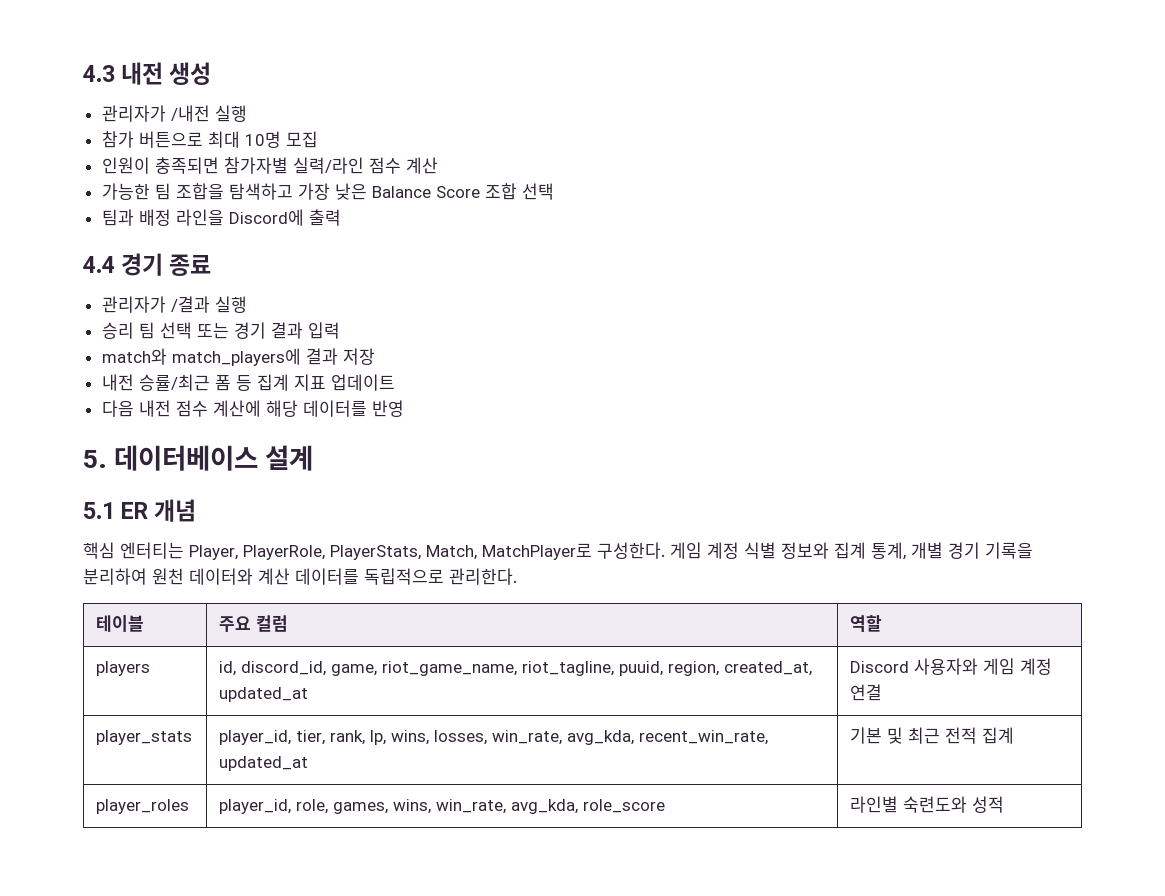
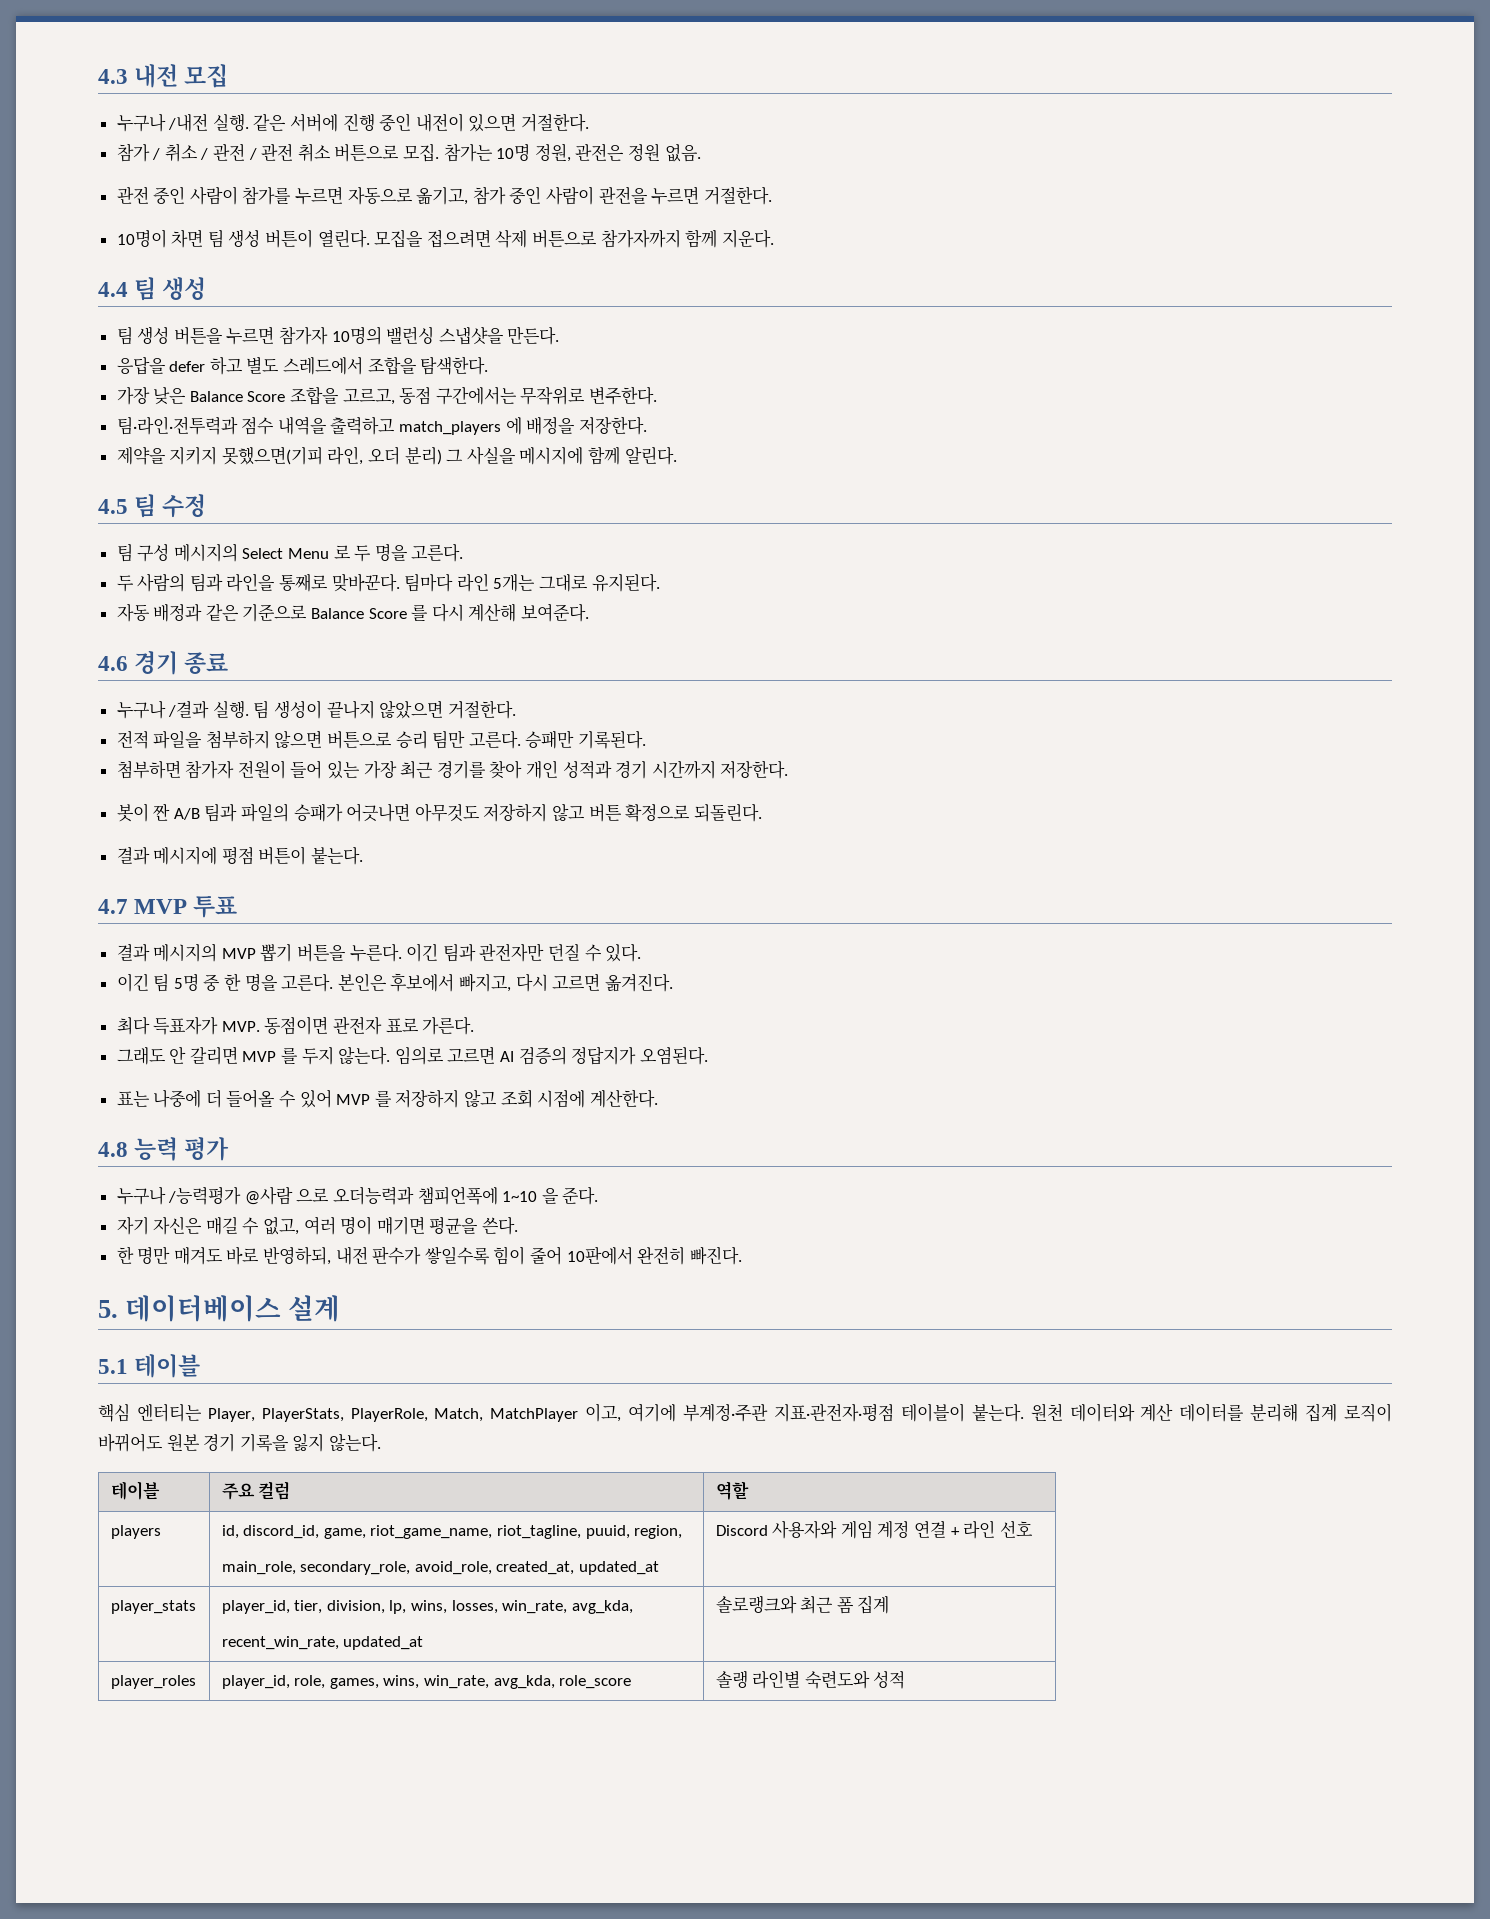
- 4.3 내전 생성
- 관리자가 /내전 실행
- 참가 버튼으로 최대 10명 모집
- 인원이 충족되면 참가자별 실력/라인 점수 계산
- 가능한 팀 조합을 탐색하고 가장 낮은 Balance Score 조합 선택
- 팀과 배정 라인을 Discord에 출력
- 4.4 경기 종료
- 관리자가 /결과 실행
- 승리 팀 선택 또는 경기 결과 입력
- match와 match_players에 결과 저장
- 내전 승률/최근 폼 등 집계 지표 업데이트
- 다음 내전 점수 계산에 해당 데이터를 반영
+ 4.3 내전 모집
+ 누구나 /내전 실행. 같은 서버에 진행 중인 내전이 있으면 거절한다.
+ 참가 / 취소 / 관전 / 관전 취소 버튼으로 모집. 참가는 10명 정원, 관전은 정원 없음.
+ 관전 중인 사람이 참가를 누르면 자동으로 옮기고, 참가 중인 사람이 관전을 누르면 거절한다.
+ 10명이 차면 팀 생성 버튼이 열린다. 모집을 접으려면 삭제 버튼으로 참가자까지 함께 지운다.
+ 4.4 팀 생성
+ 팀 생성 버튼을 누르면 참가자 10명의 밸런싱 스냅샷을 만든다.
+ 응답을 defer 하고 별도 스레드에서 조합을 탐색한다.
+ 가장 낮은 Balance Score 조합을 고르고, 동점 구간에서는 무작위로 변주한다.
+ 팀·라인·전투력과 점수 내역을 출력하고 match_players 에 배정을 저장한다.
+ 제약을 지키지 못했으면(기피 라인, 오더 분리) 그 사실을 메시지에 함께 알린다.
+ 4.5 팀 수정
+ 팀 구성 메시지의 Select Menu 로 두 명을 고른다.
+ 두 사람의 팀과 라인을 통째로 맞바꾼다. 팀마다 라인 5개는 그대로 유지된다.
+ 자동 배정과 같은 기준으로 Balance Score 를 다시 계산해 보여준다.
+ 4.6 경기 종료
+ 누구나 /결과 실행. 팀 생성이 끝나지 않았으면 거절한다.
+ 전적 파일을 첨부하지 않으면 버튼으로 승리 팀만 고른다. 승패만 기록된다.
+ 첨부하면 참가자 전원이 들어 있는 가장 최근 경기를 찾아 개인 성적과 경기 시간까지 저장한다.
+ 봇이 짠 A/B 팀과 파일의 승패가 어긋나면 아무것도 저장하지 않고 버튼 확정으로 되돌린다.
+ 결과 메시지에 평점 버튼이 붙는다.
+ 4.7 MVP 투표
+ 결과 메시지의 MVP 뽑기 버튼을 누른다. 이긴 팀과 관전자만 던질 수 있다.
+ 이긴 팀 5명 중 한 명을 고른다. 본인은 후보에서 빠지고, 다시 고르면 옮겨진다.
+ 최다 득표자가 MVP. 동점이면 관전자 표로 가른다.
+ 그래도 안 갈리면 MVP 를 두지 않는다. 임의로 고르면 AI 검증의 정답지가 오염된다.
+ 표는 나중에 더 들어올 수 있어 MVP 를 저장하지 않고 조회 시점에 계산한다.
+ 4.8 능력 평가
+ 누구나 /능력평가 @사람 으로 오더능력과 챔피언폭에 1~10 을 준다.
+ 자기 자신은 매길 수 없고, 여러 명이 매기면 평균을 쓴다.
+ 한 명만 매겨도 바로 반영하되, 내전 판수가 쌓일수록 힘이 줄어 10판에서 완전히 빠진다.
- 5.1 ER 개념
+ 5.1 테이블
- 핵심 엔터티는 Player, PlayerRole, PlayerStats, Match, MatchPlayer로 구성한다. 게임 계정 식별 정보와 집계 통계, 개별 경기 기록을 분리하여 원천 데이터와 계산 데이터를 독립적으로 관리한다.
+ 핵심 엔터티는 Player, PlayerStats, PlayerRole, Match, MatchPlayer 이고, 여기에 부계정·주관 지표·관전자·평점 테이블이 붙는다. 원천 데이터와 계산 데이터를 분리해 집계 로직이 바뀌어도 원본 경기 기록을 잃지 않는다.
- players | id, discord_id, game, riot_game_name, riot_tagline, puuid, region, created_at, updated_at | Discord 사용자와 게임 계정 연결
+ players | id, discord_id, game, riot_game_name, riot_tagline, puuid, region,
+ main_role, secondary_role, avoid_role, created_at, updated_at | Discord 사용자와 게임 계정 연결 + 라인 선호
- player_stats | player_id, tier, rank, lp, wins, losses, win_rate, avg_kda, recent_win_rate, updated_at | 기본 및 최근 전적 집계
+ player_stats | player_id, tier, division, lp, wins, losses, win_rate, avg_kda,
+ recent_win_rate, updated_at | 솔로랭크와 최근 폼 집계
- player_roles | player_id, role, games, wins, win_rate, avg_kda, role_score | 라인별 숙련도와 성적
+ player_roles | player_id, role, games, wins, win_rate, avg_kda, role_score | 솔랭 라인별 숙련도와 성적

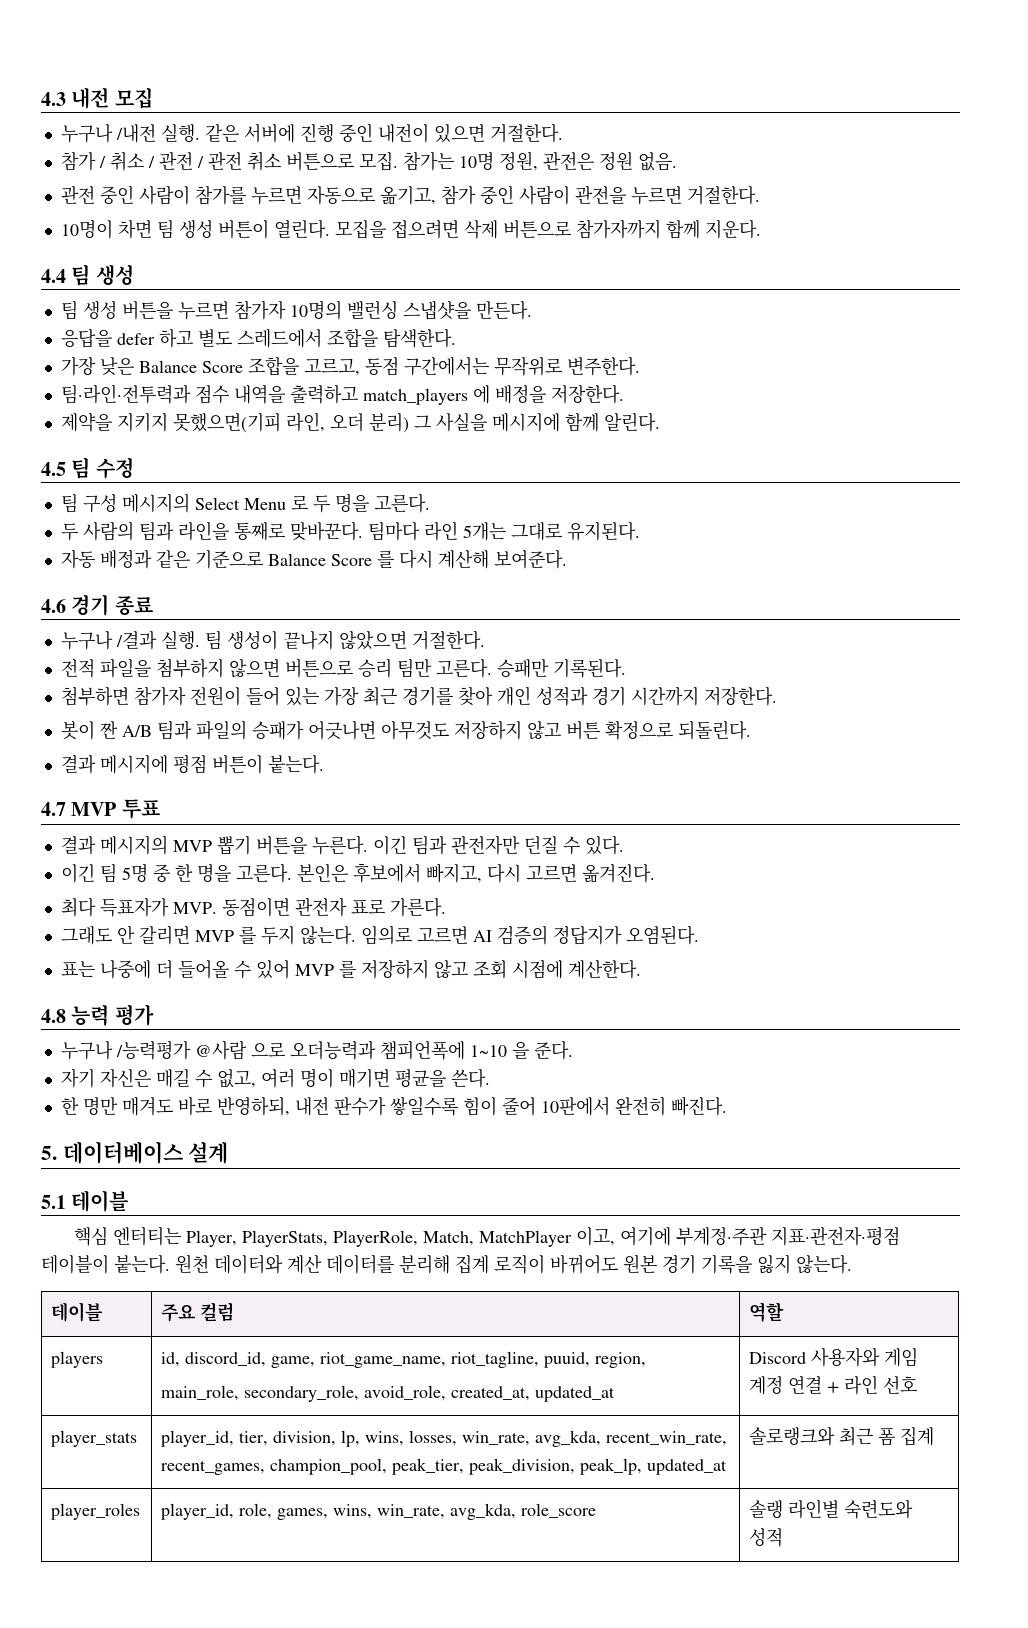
- player_stats | player_id, tier, division, lp, wins, losses, win_rate, avg_kda,
- recent_win_rate, updated_at | 솔로랭크와 최근 폼 집계
+ player_stats | player_id, tier, division, lp, wins, losses, win_rate, avg_kda, recent_win_rate, recent_games, champion_pool, peak_tier, peak_division, peak_lp, updated_at | 솔로랭크와 최근 폼 집계

